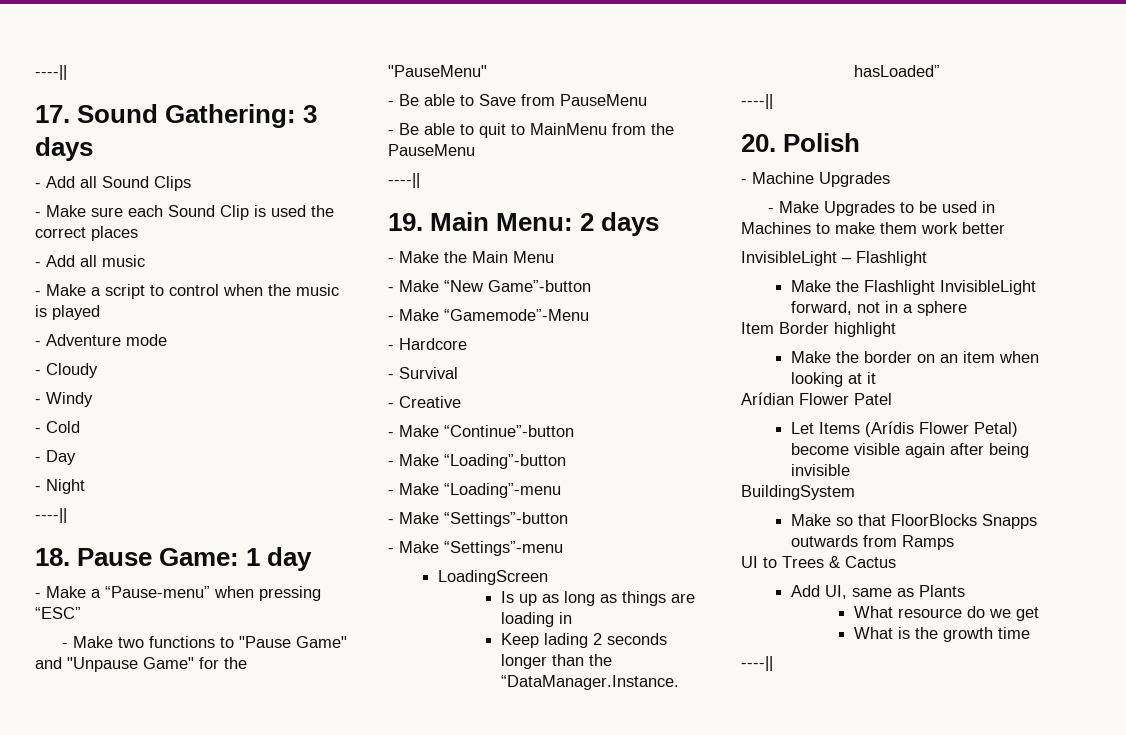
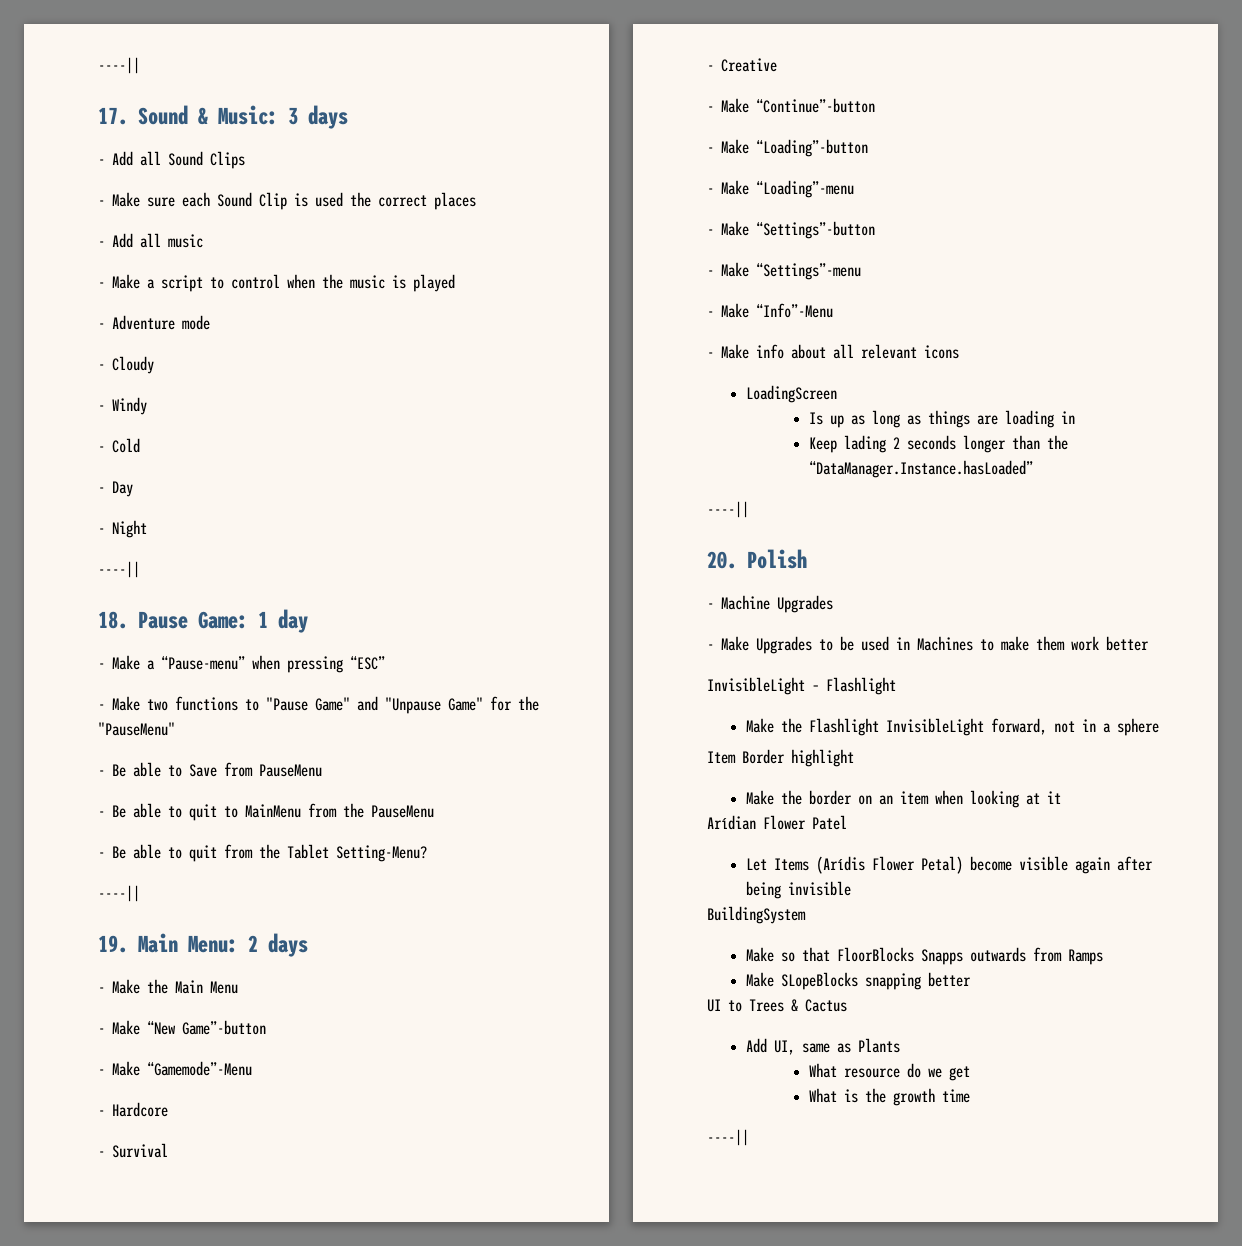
- 17. Sound Gathering: 3 days
+ 17. Sound & Music: 3 days
+ - Be able to quit from the Tablet Setting-Menu?
+ - Make “Info”-Menu
+ - Make info about all relevant icons
+ Make SLopeBlocks snapping better

